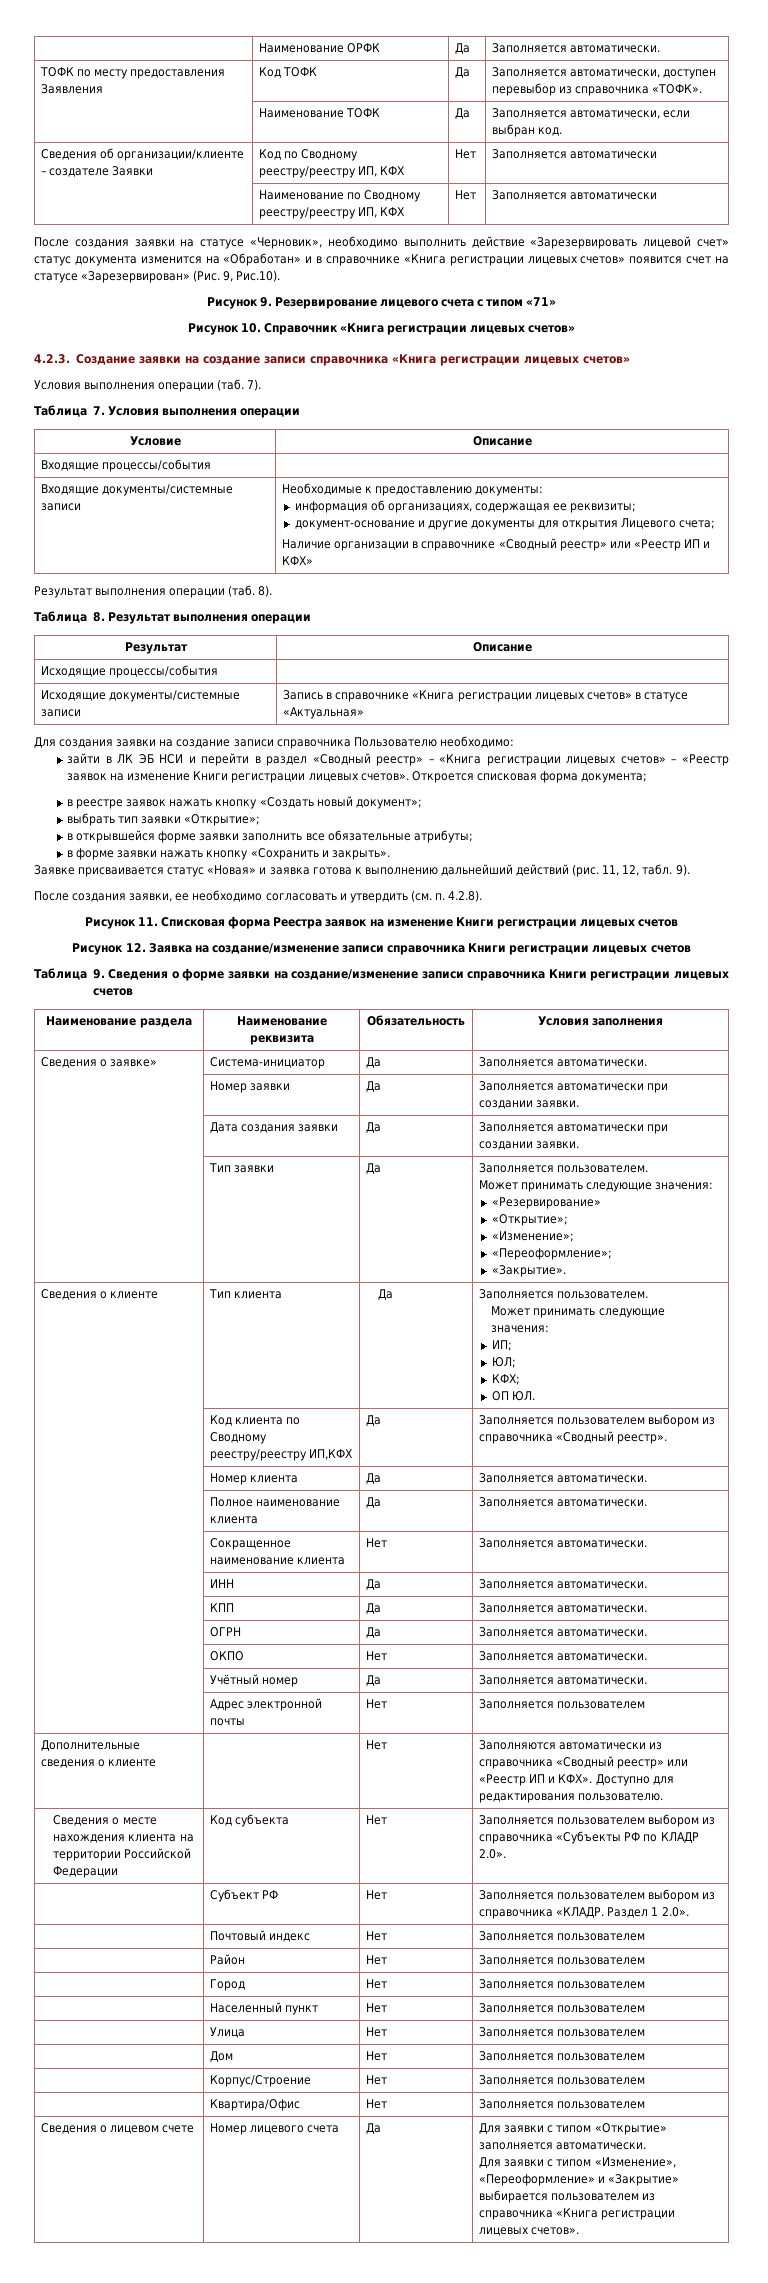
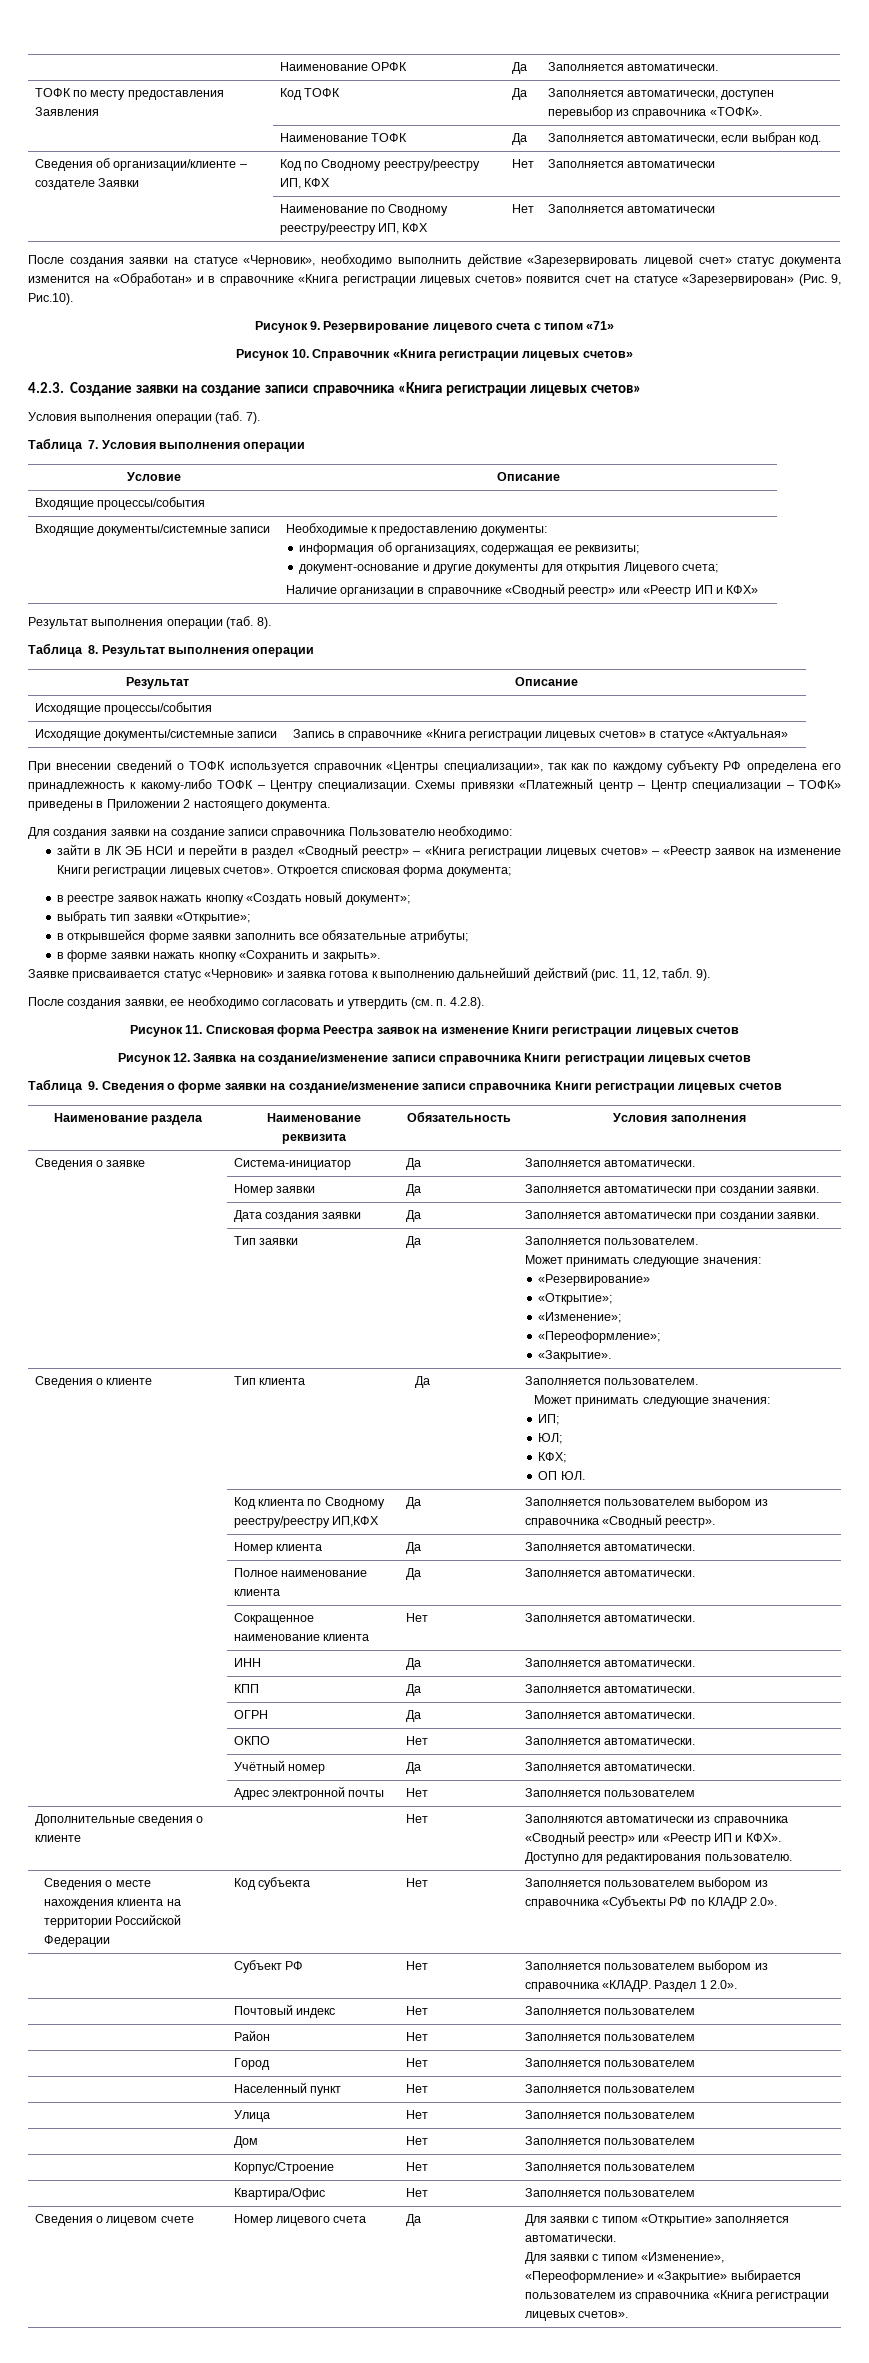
+ При внесении сведений о ТОФК используется справочник «Центры специализации», так как по каждому субъекту РФ определена его принадлежность к какому-либо ТОФК – Центру специализации. Схемы привязки «Платежный центр – Центр специализации – ТОФК» приведены в Приложении 2 настоящего документа.
- Заявке присваивается статус «Новая» и заявка готова к выполнению дальнейший действий (рис.
+ Заявке присваивается статус «Черновик» и заявка готова к выполнению дальнейший действий (рис.
- Сведения о заявке» | Система-инициатор | Да | Заполняется автоматически.
+ Сведения о заявке | Система-инициатор | Да | Заполняется автоматически.

